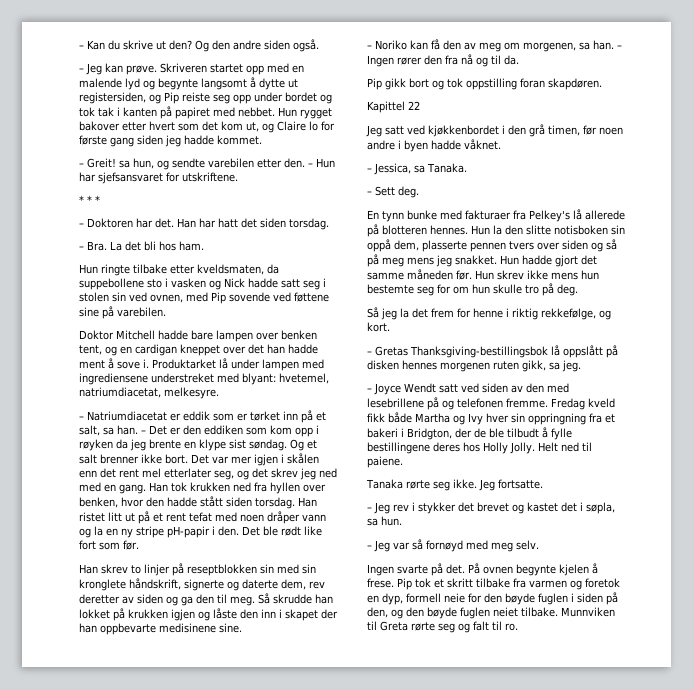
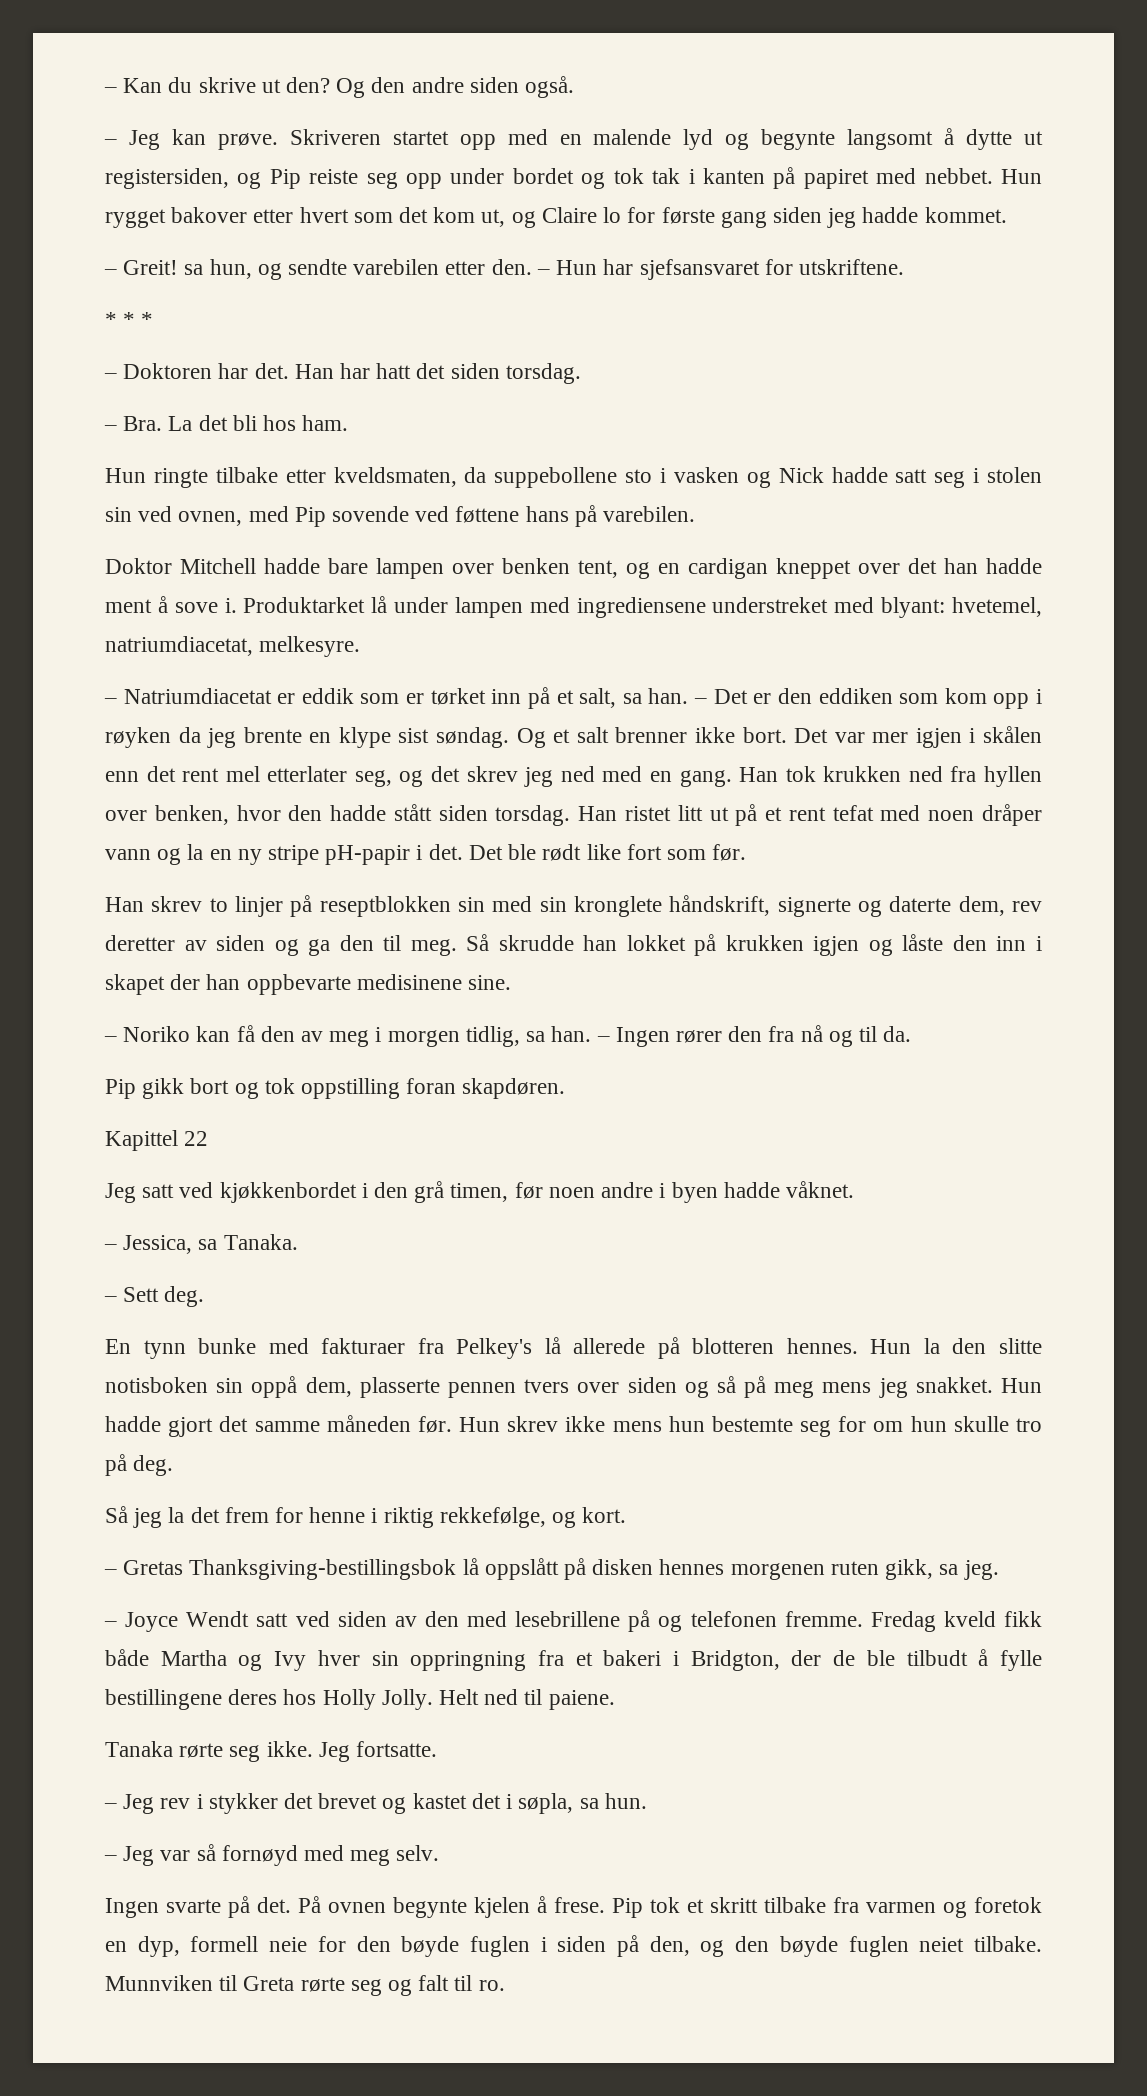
- Hun ringte tilbake etter kveldsmaten, da suppebollene sto i vasken og Nick hadde satt seg i stolen sin ved ovnen, med Pip sovende ved føttene sine på varebilen.
+ Hun ringte tilbake etter kveldsmaten, da suppebollene sto i vasken og Nick hadde satt seg i stolen sin ved ovnen, med Pip sovende ved føttene hans på varebilen.
- Han ristet litt ut på et rent tefat med noen dråper vann og la en ny stripe pH-papir i den.
+ Han ristet litt ut på et rent tefat med noen dråper vann og la en ny stripe pH-papir i det.
- – Noriko kan få den av meg om morgenen, sa han.
+ – Noriko kan få den av meg i morgen tidlig, sa han.

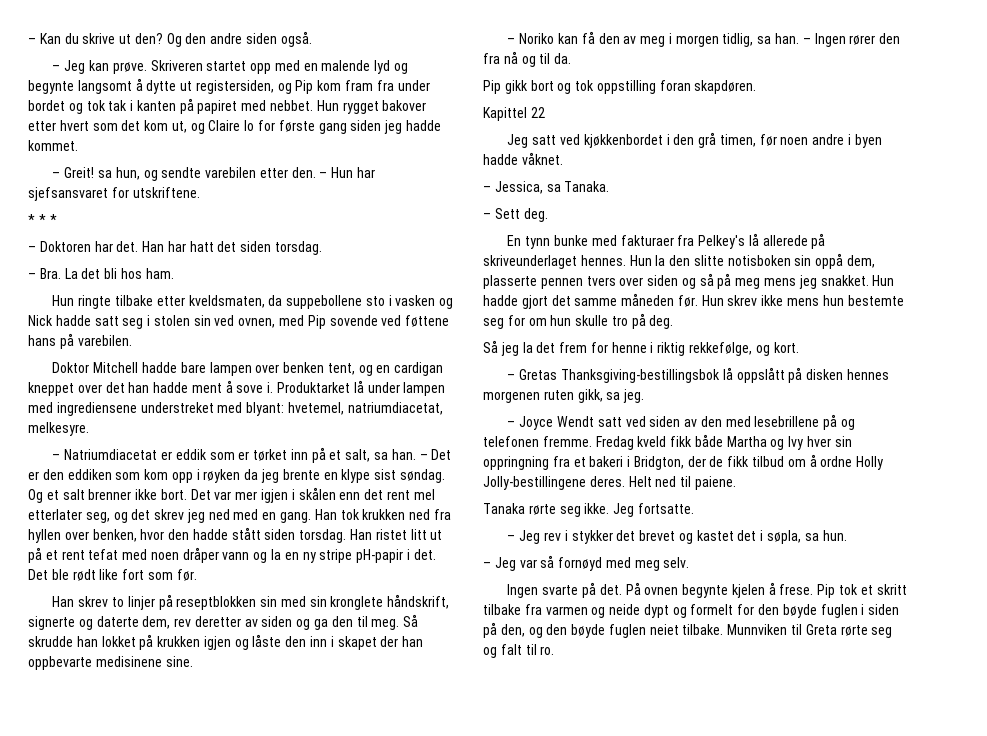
- Skriveren startet opp med en malende lyd og begynte langsomt å dytte ut registersiden, og Pip reiste seg opp under bordet og tok tak i kanten på papiret med nebbet.
+ Skriveren startet opp med en malende lyd og begynte langsomt å dytte ut registersiden, og Pip kom fram fra under bordet og tok tak i kanten på papiret med nebbet.
- En tynn bunke med fakturaer fra Pelkey's lå allerede på blotteren hennes.
+ En tynn bunke med fakturaer fra Pelkey's lå allerede på skriveunderlaget hennes.
- Fredag kveld fikk både Martha og Ivy hver sin oppringning fra et bakeri i Bridgton, der de ble tilbudt å fylle bestillingene deres hos Holly Jolly.
+ Fredag kveld fikk både Martha og Ivy hver sin oppringning fra et bakeri i Bridgton, der de fikk tilbud om å ordne Holly Jolly-bestillingene deres.
- Pip tok et skritt tilbake fra varmen og foretok en dyp, formell neie for den bøyde fuglen i siden på den, og den bøyde fuglen neiet tilbake.
+ Pip tok et skritt tilbake fra varmen og neide dypt og formelt for den bøyde fuglen i siden på den, og den bøyde fuglen neiet tilbake.

